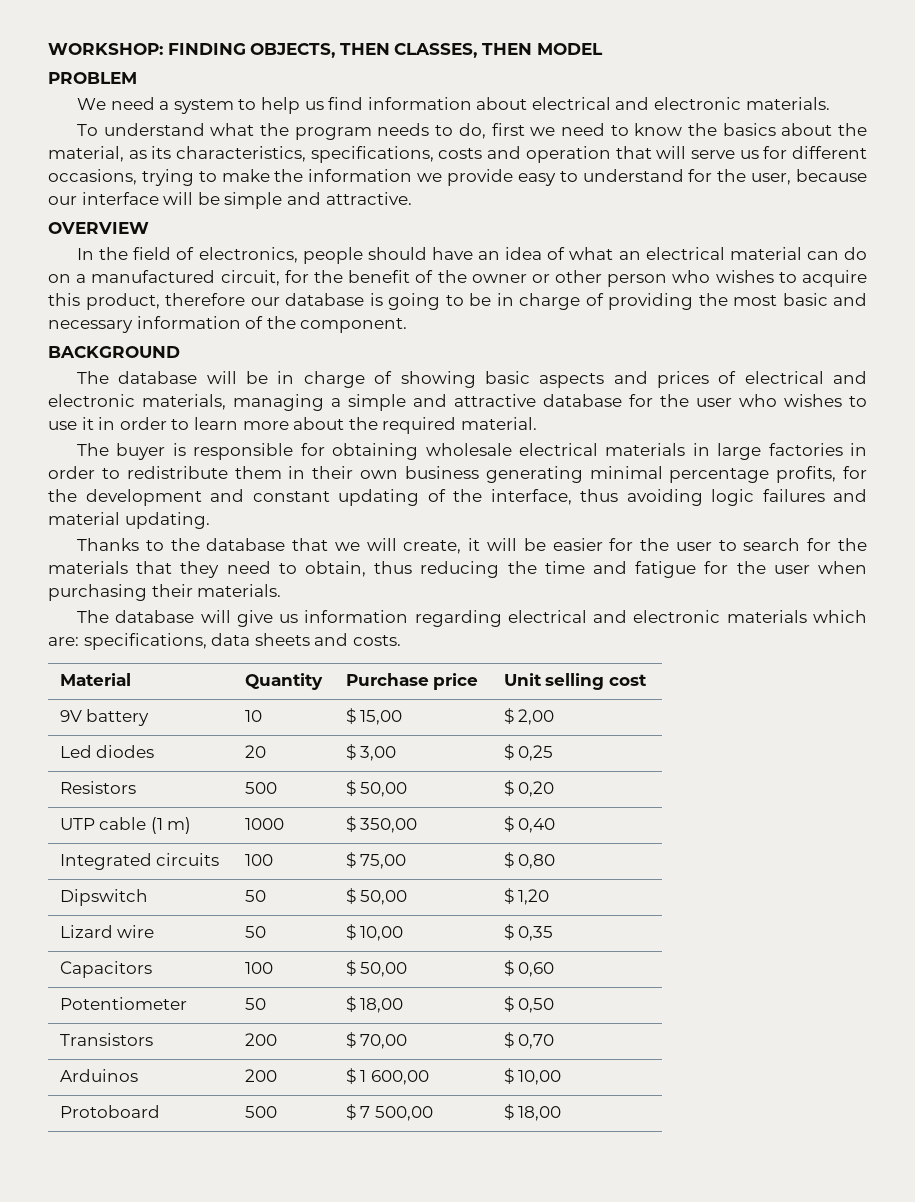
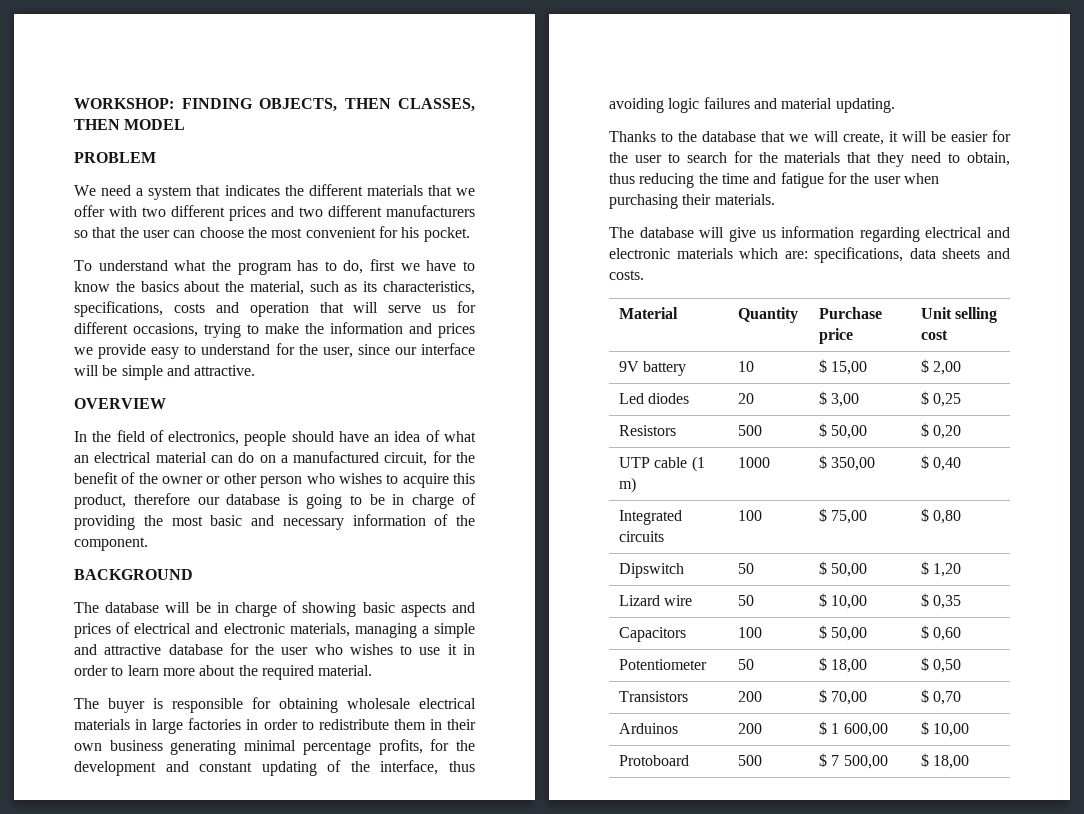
- We need a system to help us find information about electrical and electronic materials.
+ We need a system that indicates the different materials that we offer with two different prices and two different manufacturers so that the user can choose the most convenient for his pocket.
- To understand what the program needs to do, first we need to know the basics about the material, as its characteristics, specifications, costs and operation that will serve us for different occasions, trying to make the information we provide easy to understand for the user, because our interface will be simple and attractive.
+ To understand what the program has to do, first we have to know the basics about the material, such as its characteristics, specifications, costs and operation that will serve us for different occasions, trying to make the information and prices we provide easy to understand for the user, since our interface will be simple and attractive.

